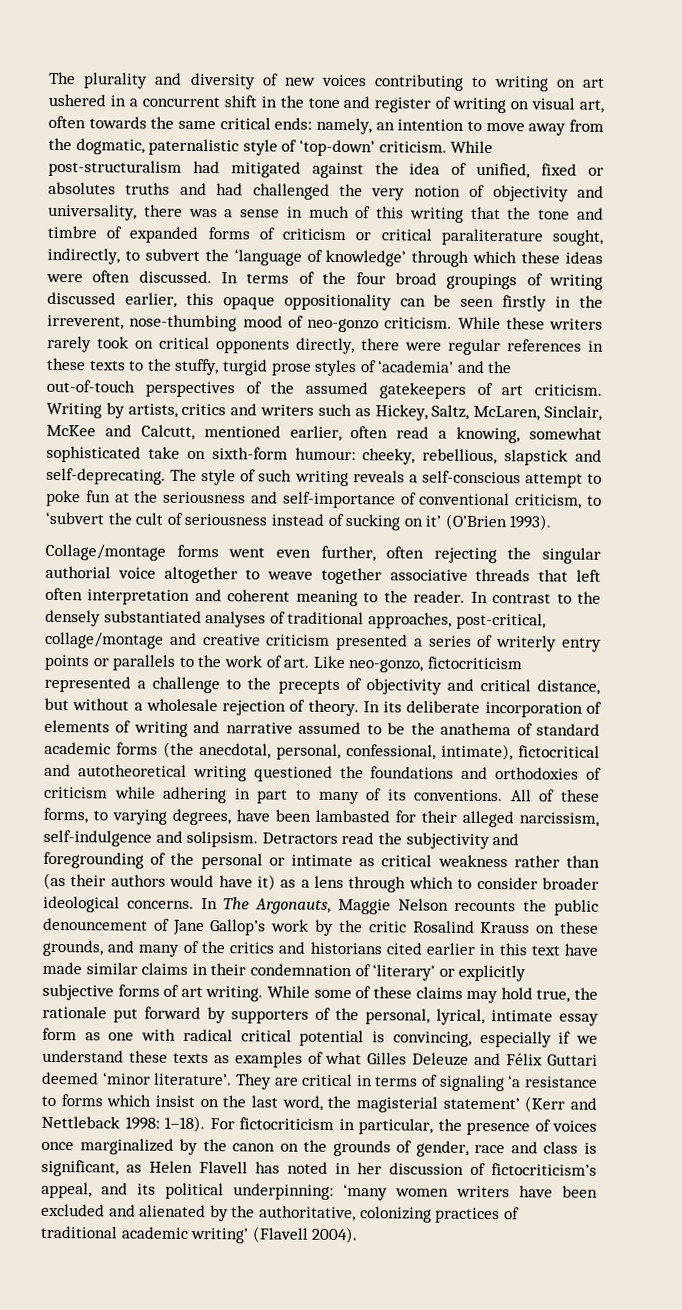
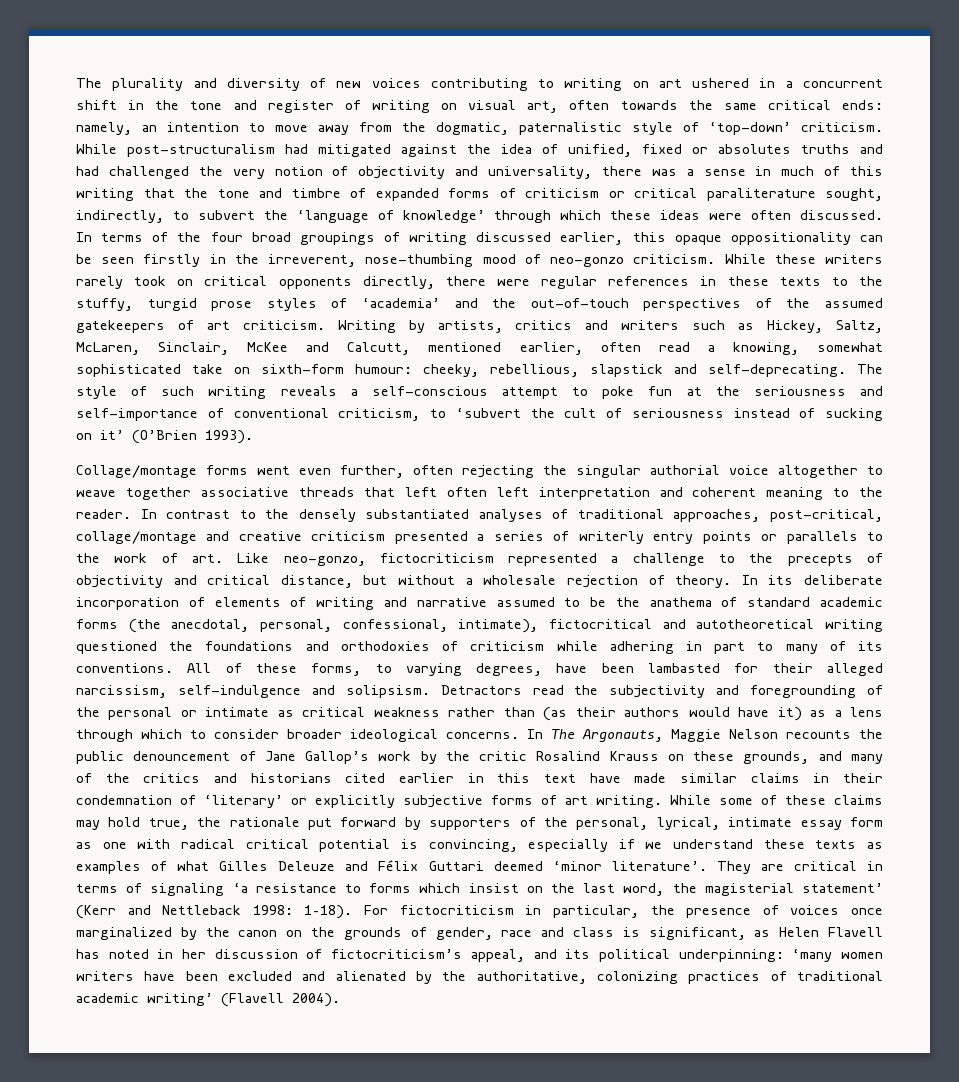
- Collage/montage forms went even further, often rejecting the singular authorial voice altogether to weave together associative threads that left often interpretation and coherent meaning to the reader.
+ Collage/montage forms went even further, often rejecting the singular authorial voice altogether to weave together associative threads that left often left interpretation and coherent meaning to the reader.

